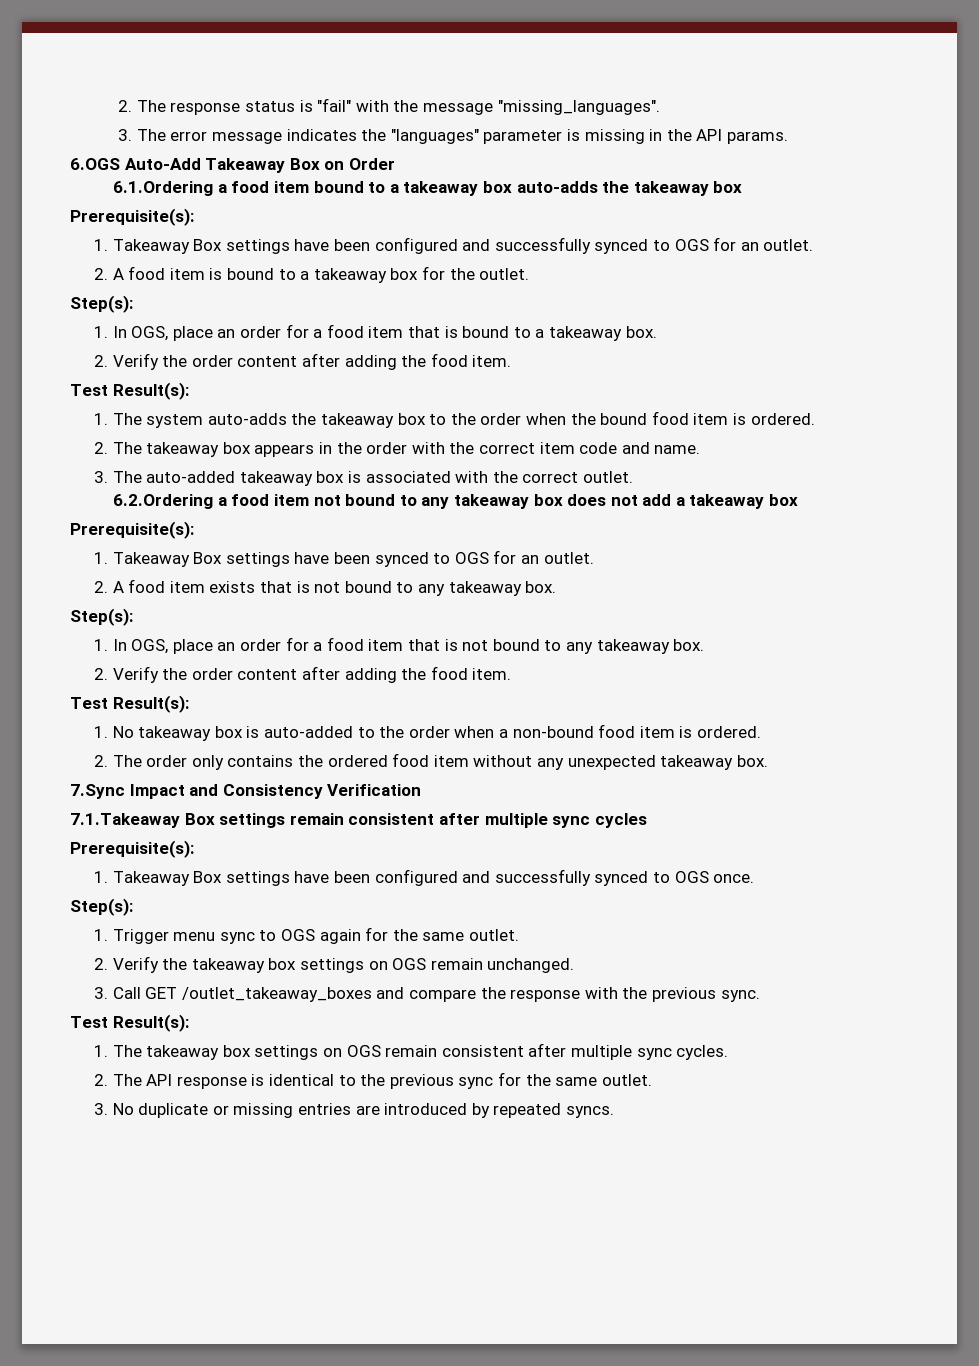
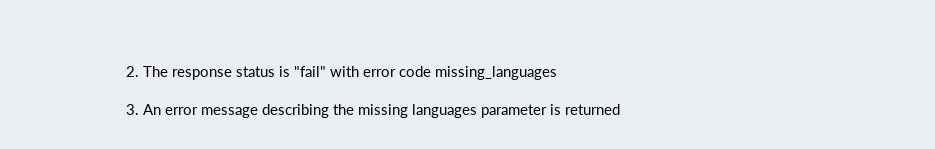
- 2. The response status is "fail" with the message "missing_languages".
- 3. The error message indicates the "languages" parameter is missing in the API params.
- 6.OGS Auto-Add Takeaway Box on Order
- 6.1.Ordering a food item bound to a takeaway box auto-adds the takeaway box
- Prerequisite(s):
- 1. Takeaway Box settings have been configured and successfully synced to OGS for an outlet.
- 2. A food item is bound to a takeaway box for the outlet.
- Step(s):
- 1. In OGS, place an order for a food item that is bound to a takeaway box.
- 2. Verify the order content after adding the food item.
- Test Result(s):
- 1. The system auto-adds the takeaway box to the order when the bound food item is ordered.
- 2. The takeaway box appears in the order with the correct item code and name.
- 3. The auto-added takeaway box is associated with the correct outlet.
- 6.2.Ordering a food item not bound to any takeaway box does not add a takeaway box
- Prerequisite(s):
- 1. Takeaway Box settings have been synced to OGS for an outlet.
- 2. A food item exists that is not bound to any takeaway box.
- Step(s):
- 1. In OGS, place an order for a food item that is not bound to any takeaway box.
- 2. Verify the order content after adding the food item.
- Test Result(s):
- 1. No takeaway box is auto-added to the order when a non-bound food item is ordered.
- 2. The order only contains the ordered food item without any unexpected takeaway box.
- 7.Sync Impact and Consistency Verification
- 7.1.Takeaway Box settings remain consistent after multiple sync cycles
- Prerequisite(s):
- 1. Takeaway Box settings have been configured and successfully synced to OGS once.
- Step(s):
- 1. Trigger menu sync to OGS again for the same outlet.
- 2. Verify the takeaway box settings on OGS remain unchanged.
- 3. Call GET /outlet_takeaway_boxes and compare the response with the previous sync.
- Test Result(s):
- 1. The takeaway box settings on OGS remain consistent after multiple sync cycles.
- 2. The API response is identical to the previous sync for the same outlet.
- 3. No duplicate or missing entries are introduced by repeated syncs.
+ 2. The response status is "fail" with error code missing_languages
+ 3. An error message describing the missing languages parameter is returned

